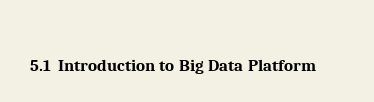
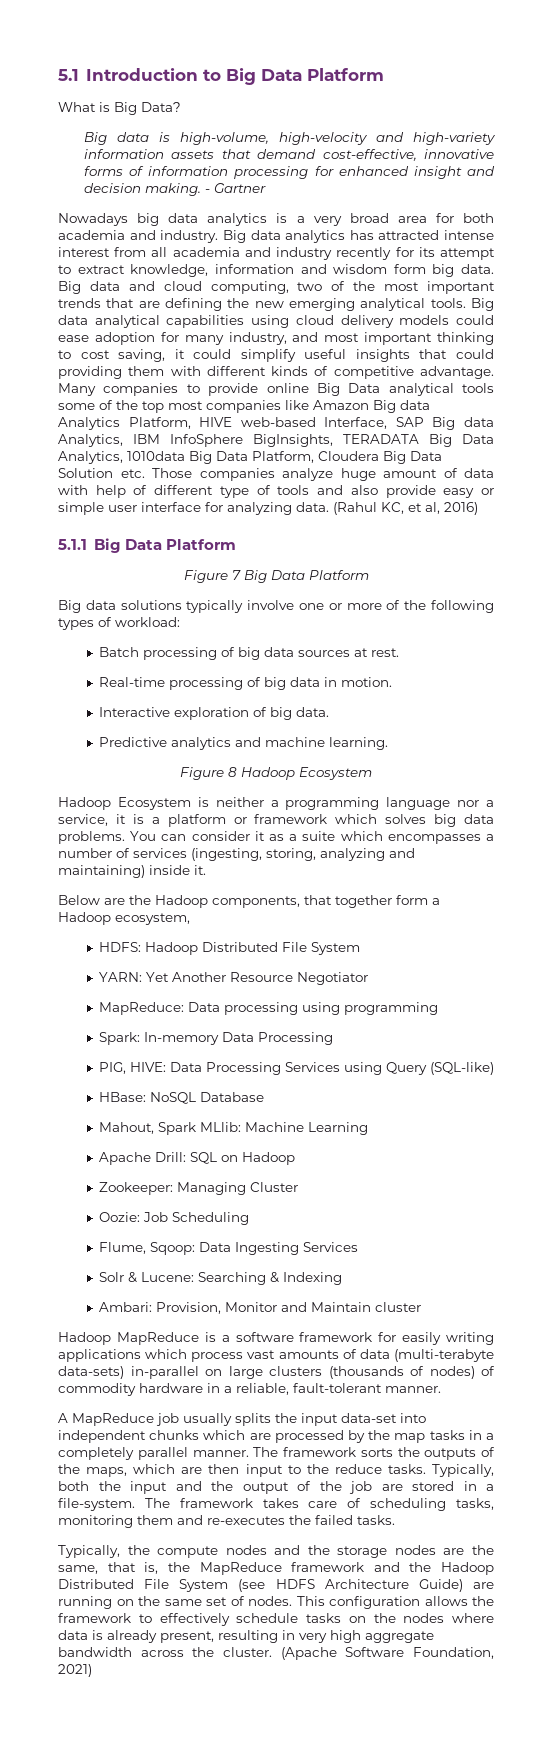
+ What is Big Data?
+ Big data is high-volume, high-velocity and high-variety information assets that demand cost-effective, innovative forms of information processing for enhanced insight and decision making. - Gartner
+ Nowadays big data analytics is a very broad area for both academia and industry. Big data analytics has attracted intense interest from all academia and industry recently for its attempt to extract knowledge, information and wisdom form big data. Big data and cloud computing, two of the most important trends that are defining the new emerging analytical tools. Big data analytical capabilities using cloud delivery models could ease adoption for many industry, and most important thinking to cost saving, it could simplify useful insights that could providing them with different kinds of competitive advantage. Many companies to provide online Big Data analytical tools some of the top most companies like Amazon Big data Analytics Platform, HIVE web-based Interface, SAP Big data Analytics, IBM InfoSphere BigInsights, TERADATA Big Data Analytics, 1010data Big Data Platform, Cloudera Big Data Solution etc. Those companies analyze huge amount of data with help of different type of tools and also provide easy or simple user interface for analyzing data. (Rahul KC, et al, 2016)
+ 5.1.1 Big Data Platform
+ Figure 7 Big Data Platform
+ Big data solutions typically involve one or more of the following types of workload:
+ Batch processing of big data sources at rest.
+ Real-time processing of big data in motion.
+ Interactive exploration of big data.
+ Predictive analytics and machine learning.
+ Figure 8 Hadoop Ecosystem
+ Hadoop Ecosystem is neither a programming language nor a service, it is a platform or framework which solves big data problems. You can consider it as a suite which encompasses a number of services (ingesting, storing, analyzing and maintaining) inside it.
+ Below are the Hadoop components, that together form a Hadoop ecosystem,
+ HDFS: Hadoop Distributed File System
+ YARN: Yet Another Resource Negotiator
+ MapReduce: Data processing using programming
+ Spark: In-memory Data Processing
+ PIG, HIVE: Data Processing Services using Query (SQL-like)
+ HBase: NoSQL Database
+ Mahout, Spark MLlib: Machine Learning
+ Apache Drill: SQL on Hadoop
+ Zookeeper: Managing Cluster
+ Oozie: Job Scheduling
+ Flume, Sqoop: Data Ingesting Services
+ Solr & Lucene: Searching & Indexing
+ Ambari: Provision, Monitor and Maintain cluster
+ Hadoop MapReduce is a software framework for easily writing applications which process vast amounts of data (multi-terabyte data-sets) in-parallel on large clusters (thousands of nodes) of commodity hardware in a reliable, fault-tolerant manner.
+ A MapReduce job usually splits the input data-set into independent chunks which are processed by the map tasks in a completely parallel manner. The framework sorts the outputs of the maps, which are then input to the reduce tasks. Typically, both the input and the output of the job are stored in a file-system. The framework takes care of scheduling tasks, monitoring them and re-executes the failed tasks.
+ Typically, the compute nodes and the storage nodes are the same, that is, the MapReduce framework and the Hadoop Distributed File System (see HDFS Architecture Guide) are running on the same set of nodes. This configuration allows the framework to effectively schedule tasks on the nodes where data is already present, resulting in very high aggregate bandwidth across the cluster. (Apache Software Foundation, 2021)

